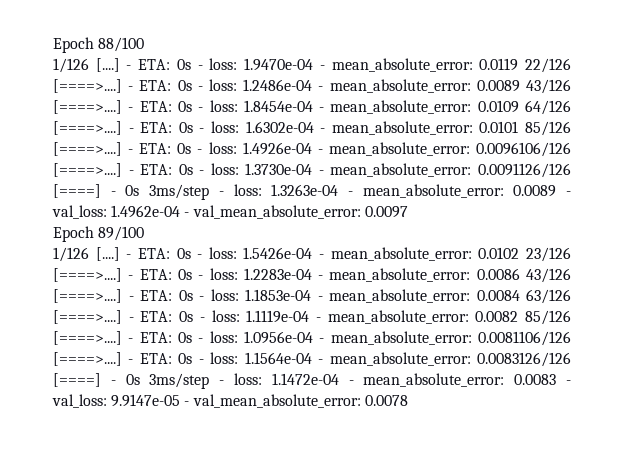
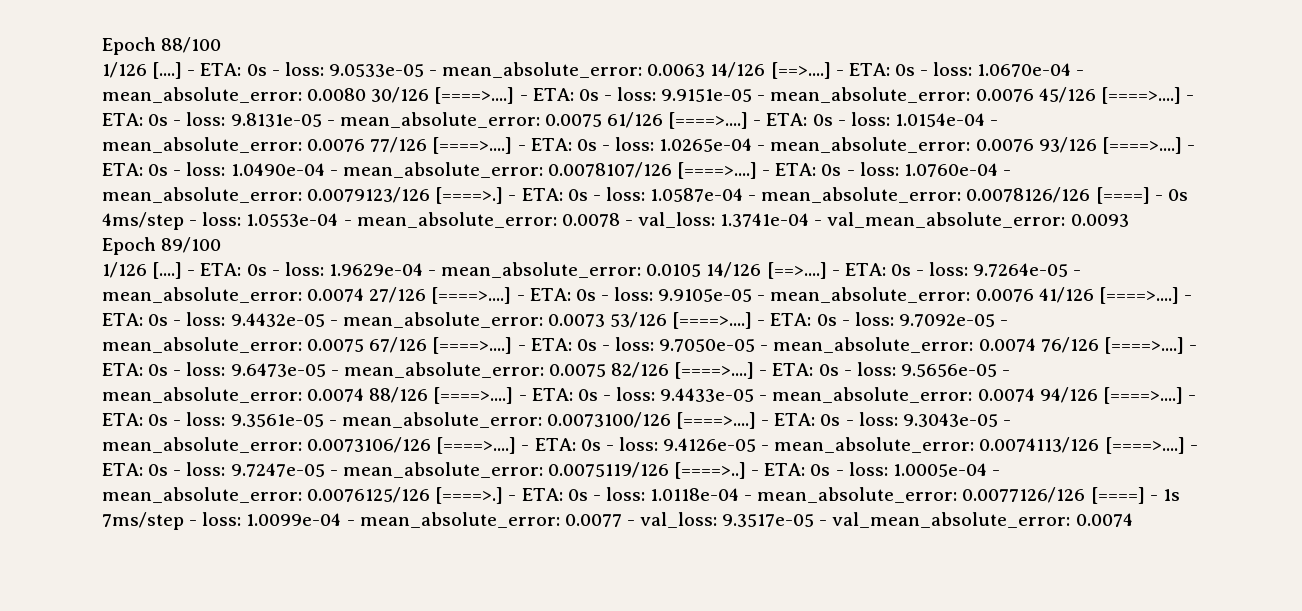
- - ETA: 0s - loss: 1.9470e-04 - mean_absolute_error: 0.0119 22/126 [====>....] - ETA: 0s - loss: 1.2486e-04 - mean_absolute_error: 0.0089 43/126 [====>....] - ETA: 0s - loss: 1.8454e-04 - mean_absolute_error: 0.0109 64/126 [====>....] - ETA: 0s - loss: 1.6302e-04 - mean_absolute_error: 0.0101 85/126 [====>....] - ETA: 0s - loss: 1.4926e-04 - mean_absolute_error: 0.0096106/126 [====>....] - ETA: 0s - loss: 1.3730e-04 - mean_absolute_error: 0.0091126/126 [====] - 0s 3ms/step - loss: 1.3263e-04 - mean_absolute_error: 0.0089 - val_loss: 1.4962e-04 - val_mean_absolute_error: 0.0097
+ - ETA: 0s - loss: 9.0533e-05 - mean_absolute_error: 0.0063 14/126 [==>....] - ETA: 0s - loss: 1.0670e-04 - mean_absolute_error: 0.0080 30/126 [====>....] - ETA: 0s - loss: 9.9151e-05 - mean_absolute_error: 0.0076 45/126 [====>....] - ETA: 0s - loss: 9.8131e-05 - mean_absolute_error: 0.0075 61/126 [====>....] - ETA: 0s - loss: 1.0154e-04 - mean_absolute_error: 0.0076 77/126 [====>....] - ETA: 0s - loss: 1.0265e-04 - mean_absolute_error: 0.0076 93/126 [====>....] - ETA: 0s - loss: 1.0490e-04 - mean_absolute_error: 0.0078107/126 [====>....] - ETA: 0s - loss: 1.0760e-04 - mean_absolute_error: 0.0079123/126 [====>.] - ETA: 0s - loss: 1.0587e-04 - mean_absolute_error: 0.0078126/126 [====] - 0s 4ms/step - loss: 1.0553e-04 - mean_absolute_error: 0.0078 - val_loss: 1.3741e-04 - val_mean_absolute_error: 0.0093
- - ETA: 0s - loss: 1.5426e-04 - mean_absolute_error: 0.0102 23/126 [====>....] - ETA: 0s - loss: 1.2283e-04 - mean_absolute_error: 0.0086 43/126 [====>....] - ETA: 0s - loss: 1.1853e-04 - mean_absolute_error: 0.0084 63/126 [====>....] - ETA: 0s - loss: 1.1119e-04 - mean_absolute_error: 0.0082 85/126 [====>....] - ETA: 0s - loss: 1.0956e-04 - mean_absolute_error: 0.0081106/126 [====>....] - ETA: 0s - loss: 1.1564e-04 - mean_absolute_error: 0.0083126/126 [====] - 0s 3ms/step - loss: 1.1472e-04 - mean_absolute_error: 0.0083 - val_loss: 9.9147e-05 - val_mean_absolute_error: 0.0078
+ - ETA: 0s - loss: 1.9629e-04 - mean_absolute_error: 0.0105 14/126 [==>....] - ETA: 0s - loss: 9.7264e-05 - mean_absolute_error: 0.0074 27/126 [====>....] - ETA: 0s - loss: 9.9105e-05 - mean_absolute_error: 0.0076 41/126 [====>....] - ETA: 0s - loss: 9.4432e-05 - mean_absolute_error: 0.0073 53/126 [====>....] - ETA: 0s - loss: 9.7092e-05 - mean_absolute_error: 0.0075 67/126 [====>....] - ETA: 0s - loss: 9.7050e-05 - mean_absolute_error: 0.0074 76/126 [====>....] - ETA: 0s - loss: 9.6473e-05 - mean_absolute_error: 0.0075 82/126 [====>....] - ETA: 0s - loss: 9.5656e-05 - mean_absolute_error: 0.0074 88/126 [====>....] - ETA: 0s - loss: 9.4433e-05 - mean_absolute_error: 0.0074 94/126 [====>....] - ETA: 0s - loss: 9.3561e-05 - mean_absolute_error: 0.0073100/126 [====>....] - ETA: 0s - loss: 9.3043e-05 - mean_absolute_error: 0.0073106/126 [====>....] - ETA: 0s - loss: 9.4126e-05 - mean_absolute_error: 0.0074113/126 [====>....] - ETA: 0s - loss: 9.7247e-05 - mean_absolute_error: 0.0075119/126 [====>..] - ETA: 0s - loss: 1.0005e-04 - mean_absolute_error: 0.0076125/126 [====>.] - ETA: 0s - loss: 1.0118e-04 - mean_absolute_error: 0.0077126/126 [====] - 1s 7ms/step - loss: 1.0099e-04 - mean_absolute_error: 0.0077 - val_loss: 9.3517e-05 - val_mean_absolute_error: 0.0074

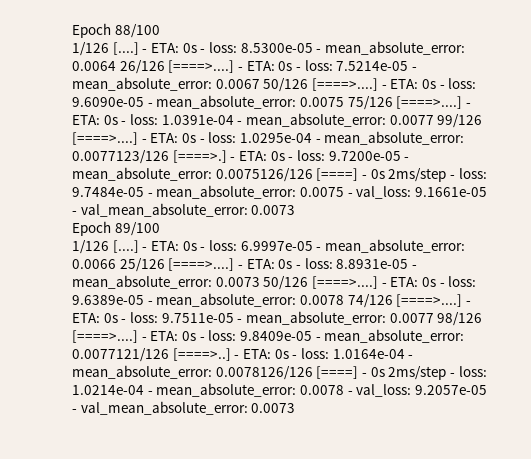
- - ETA: 0s - loss: 9.0533e-05 - mean_absolute_error: 0.0063 14/126 [==>....] - ETA: 0s - loss: 1.0670e-04 - mean_absolute_error: 0.0080 30/126 [====>....] - ETA: 0s - loss: 9.9151e-05 - mean_absolute_error: 0.0076 45/126 [====>....] - ETA: 0s - loss: 9.8131e-05 - mean_absolute_error: 0.0075 61/126 [====>....] - ETA: 0s - loss: 1.0154e-04 - mean_absolute_error: 0.0076 77/126 [====>....] - ETA: 0s - loss: 1.0265e-04 - mean_absolute_error: 0.0076 93/126 [====>....] - ETA: 0s - loss: 1.0490e-04 - mean_absolute_error: 0.0078107/126 [====>....] - ETA: 0s - loss: 1.0760e-04 - mean_absolute_error: 0.0079123/126 [====>.] - ETA: 0s - loss: 1.0587e-04 - mean_absolute_error: 0.0078126/126 [====] - 0s 4ms/step - loss: 1.0553e-04 - mean_absolute_error: 0.0078 - val_loss: 1.3741e-04 - val_mean_absolute_error: 0.0093
+ - ETA: 0s - loss: 8.5300e-05 - mean_absolute_error: 0.0064 26/126 [====>....] - ETA: 0s - loss: 7.5214e-05 - mean_absolute_error: 0.0067 50/126 [====>....] - ETA: 0s - loss: 9.6090e-05 - mean_absolute_error: 0.0075 75/126 [====>....] - ETA: 0s - loss: 1.0391e-04 - mean_absolute_error: 0.0077 99/126 [====>....] - ETA: 0s - loss: 1.0295e-04 - mean_absolute_error: 0.0077123/126 [====>.] - ETA: 0s - loss: 9.7200e-05 - mean_absolute_error: 0.0075126/126 [====] - 0s 2ms/step - loss: 9.7484e-05 - mean_absolute_error: 0.0075 - val_loss: 9.1661e-05 - val_mean_absolute_error: 0.0073
- - ETA: 0s - loss: 1.9629e-04 - mean_absolute_error: 0.0105 14/126 [==>....] - ETA: 0s - loss: 9.7264e-05 - mean_absolute_error: 0.0074 27/126 [====>....] - ETA: 0s - loss: 9.9105e-05 - mean_absolute_error: 0.0076 41/126 [====>....] - ETA: 0s - loss: 9.4432e-05 - mean_absolute_error: 0.0073 53/126 [====>....] - ETA: 0s - loss: 9.7092e-05 - mean_absolute_error: 0.0075 67/126 [====>....] - ETA: 0s - loss: 9.7050e-05 - mean_absolute_error: 0.0074 76/126 [====>....] - ETA: 0s - loss: 9.6473e-05 - mean_absolute_error: 0.0075 82/126 [====>....] - ETA: 0s - loss: 9.5656e-05 - mean_absolute_error: 0.0074 88/126 [====>....] - ETA: 0s - loss: 9.4433e-05 - mean_absolute_error: 0.0074 94/126 [====>....] - ETA: 0s - loss: 9.3561e-05 - mean_absolute_error: 0.0073100/126 [====>....] - ETA: 0s - loss: 9.3043e-05 - mean_absolute_error: 0.0073106/126 [====>....] - ETA: 0s - loss: 9.4126e-05 - mean_absolute_error: 0.0074113/126 [====>....] - ETA: 0s - loss: 9.7247e-05 - mean_absolute_error: 0.0075119/126 [====>..]
+ - ETA: 0s - loss: 6.9997e-05 - mean_absolute_error: 0.0066 25/126 [====>....] - ETA: 0s - loss: 8.8931e-05 - mean_absolute_error: 0.0073 50/126 [====>....] - ETA: 0s - loss: 9.6389e-05 - mean_absolute_error: 0.0078 74/126 [====>....] - ETA: 0s - loss: 9.7511e-05 - mean_absolute_error: 0.0077 98/126 [====>....] - ETA: 0s - loss: 9.8409e-05 - mean_absolute_error: 0.0077121/126 [====>..]
- - ETA: 0s - loss: 1.0005e-04 - mean_absolute_error: 0.0076125/126 [====>.] - ETA: 0s - loss: 1.0118e-04 - mean_absolute_error: 0.0077126/126 [====] - 1s 7ms/step - loss: 1.0099e-04 - mean_absolute_error: 0.0077 - val_loss: 9.3517e-05 - val_mean_absolute_error: 0.0074
+ - ETA: 0s - loss: 1.0164e-04 - mean_absolute_error: 0.0078126/126 [====] - 0s 2ms/step - loss: 1.0214e-04 - mean_absolute_error: 0.0078 - val_loss: 9.2057e-05 - val_mean_absolute_error: 0.0073

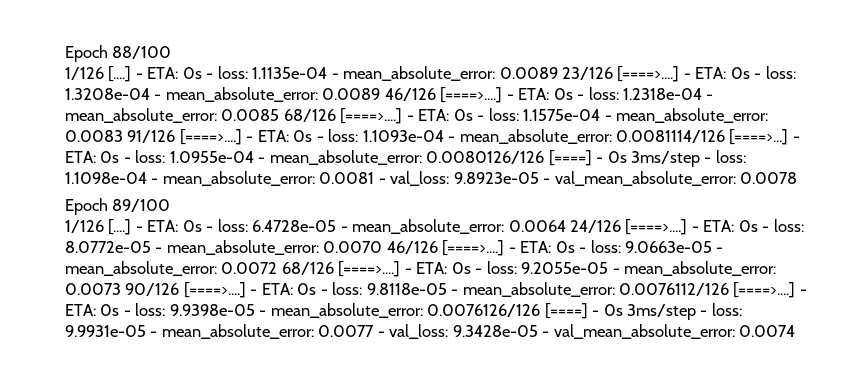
- - ETA: 0s - loss: 8.5300e-05 - mean_absolute_error: 0.0064 26/126 [====>....] - ETA: 0s - loss: 7.5214e-05 - mean_absolute_error: 0.0067 50/126 [====>....] - ETA: 0s - loss: 9.6090e-05 - mean_absolute_error: 0.0075 75/126 [====>....] - ETA: 0s - loss: 1.0391e-04 - mean_absolute_error: 0.0077 99/126 [====>....] - ETA: 0s - loss: 1.0295e-04 - mean_absolute_error: 0.0077123/126 [====>.] - ETA: 0s - loss: 9.7200e-05 - mean_absolute_error: 0.0075126/126 [====] - 0s 2ms/step - loss: 9.7484e-05 - mean_absolute_error: 0.0075 - val_loss: 9.1661e-05 - val_mean_absolute_error: 0.0073
+ - ETA: 0s - loss: 1.1135e-04 - mean_absolute_error: 0.0089 23/126 [====>....] - ETA: 0s - loss: 1.3208e-04 - mean_absolute_error: 0.0089 46/126 [====>....] - ETA: 0s - loss: 1.2318e-04 - mean_absolute_error: 0.0085 68/126 [====>....] - ETA: 0s - loss: 1.1575e-04 - mean_absolute_error: 0.0083 91/126 [====>....] - ETA: 0s - loss: 1.1093e-04 - mean_absolute_error: 0.0081114/126 [====>...] - ETA: 0s - loss: 1.0955e-04 - mean_absolute_error: 0.0080126/126 [====] - 0s 3ms/step - loss: 1.1098e-04 - mean_absolute_error: 0.0081 - val_loss: 9.8923e-05 - val_mean_absolute_error: 0.0078
- - ETA: 0s - loss: 6.9997e-05 - mean_absolute_error: 0.0066 25/126 [====>....] - ETA: 0s - loss: 8.8931e-05 - mean_absolute_error: 0.0073 50/126 [====>....] - ETA: 0s - loss: 9.6389e-05 - mean_absolute_error: 0.0078 74/126 [====>....] - ETA: 0s - loss: 9.7511e-05 - mean_absolute_error: 0.0077 98/126 [====>....] - ETA: 0s - loss: 9.8409e-05 - mean_absolute_error: 0.0077121/126 [====>..] - ETA: 0s - loss: 1.0164e-04 - mean_absolute_error: 0.0078126/126 [====] - 0s 2ms/step - loss: 1.0214e-04 - mean_absolute_error: 0.0078 - val_loss: 9.2057e-05 - val_mean_absolute_error: 0.0073
+ - ETA: 0s - loss: 6.4728e-05 - mean_absolute_error: 0.0064 24/126 [====>....] - ETA: 0s - loss: 8.0772e-05 - mean_absolute_error: 0.0070 46/126 [====>....] - ETA: 0s - loss: 9.0663e-05 - mean_absolute_error: 0.0072 68/126 [====>....] - ETA: 0s - loss: 9.2055e-05 - mean_absolute_error: 0.0073 90/126 [====>....] - ETA: 0s - loss: 9.8118e-05 - mean_absolute_error: 0.0076112/126 [====>....] - ETA: 0s - loss: 9.9398e-05 - mean_absolute_error: 0.0076126/126 [====] - 0s 3ms/step - loss: 9.9931e-05 - mean_absolute_error: 0.0077 - val_loss: 9.3428e-05 - val_mean_absolute_error: 0.0074

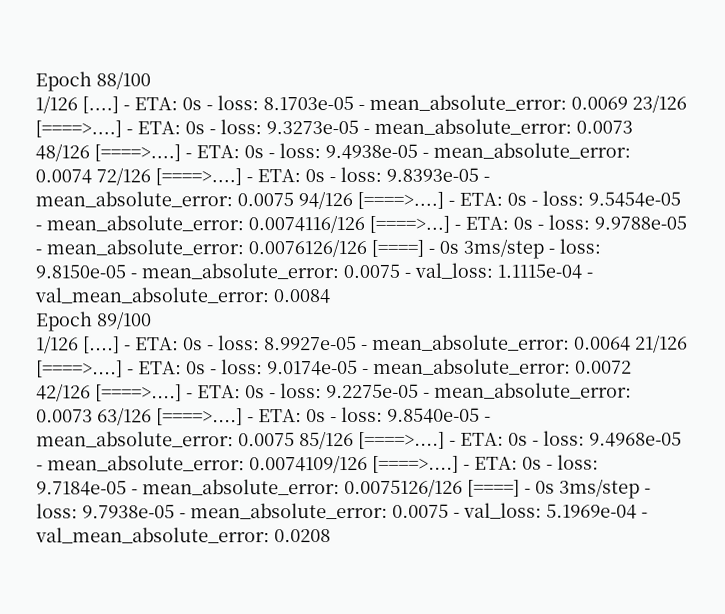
- - ETA: 0s - loss: 1.1135e-04 - mean_absolute_error: 0.0089 23/126 [====>....]
+ - ETA: 0s - loss: 8.1703e-05 - mean_absolute_error: 0.0069 23/126 [====>....]
- - ETA: 0s - loss: 1.3208e-04 - mean_absolute_error: 0.0089 46/126 [====>....] - ETA: 0s - loss: 1.2318e-04 - mean_absolute_error: 0.0085 68/126 [====>....] - ETA: 0s - loss: 1.1575e-04 - mean_absolute_error: 0.0083 91/126 [====>....] - ETA: 0s - loss: 1.1093e-04 - mean_absolute_error: 0.0081114/126 [====>...]
+ - ETA: 0s - loss: 9.3273e-05 - mean_absolute_error: 0.0073 48/126 [====>....] - ETA: 0s - loss: 9.4938e-05 - mean_absolute_error: 0.0074 72/126 [====>....] - ETA: 0s - loss: 9.8393e-05 - mean_absolute_error: 0.0075 94/126 [====>....] - ETA: 0s - loss: 9.5454e-05 - mean_absolute_error: 0.0074116/126 [====>...]
- - ETA: 0s - loss: 1.0955e-04 - mean_absolute_error: 0.0080126/126 [====] - 0s 3ms/step - loss: 1.1098e-04 - mean_absolute_error: 0.0081 - val_loss: 9.8923e-05 - val_mean_absolute_error: 0.0078
+ - ETA: 0s - loss: 9.9788e-05 - mean_absolute_error: 0.0076126/126 [====] - 0s 3ms/step - loss: 9.8150e-05 - mean_absolute_error: 0.0075 - val_loss: 1.1115e-04 - val_mean_absolute_error: 0.0084
- - ETA: 0s - loss: 6.4728e-05 - mean_absolute_error: 0.0064 24/126 [====>....] - ETA: 0s - loss: 8.0772e-05 - mean_absolute_error: 0.0070 46/126 [====>....] - ETA: 0s - loss: 9.0663e-05 - mean_absolute_error: 0.0072 68/126 [====>....] - ETA: 0s - loss: 9.2055e-05 - mean_absolute_error: 0.0073 90/126 [====>....] - ETA: 0s - loss: 9.8118e-05 - mean_absolute_error: 0.0076112/126 [====>....] - ETA: 0s - loss: 9.9398e-05 - mean_absolute_error: 0.0076126/126 [====] - 0s 3ms/step - loss: 9.9931e-05 - mean_absolute_error: 0.0077 - val_loss: 9.3428e-05 - val_mean_absolute_error: 0.0074
+ - ETA: 0s - loss: 8.9927e-05 - mean_absolute_error: 0.0064 21/126 [====>....] - ETA: 0s - loss: 9.0174e-05 - mean_absolute_error: 0.0072 42/126 [====>....] - ETA: 0s - loss: 9.2275e-05 - mean_absolute_error: 0.0073 63/126 [====>....] - ETA: 0s - loss: 9.8540e-05 - mean_absolute_error: 0.0075 85/126 [====>....] - ETA: 0s - loss: 9.4968e-05 - mean_absolute_error: 0.0074109/126 [====>....] - ETA: 0s - loss: 9.7184e-05 - mean_absolute_error: 0.0075126/126 [====] - 0s 3ms/step - loss: 9.7938e-05 - mean_absolute_error: 0.0075 - val_loss: 5.1969e-04 - val_mean_absolute_error: 0.0208

